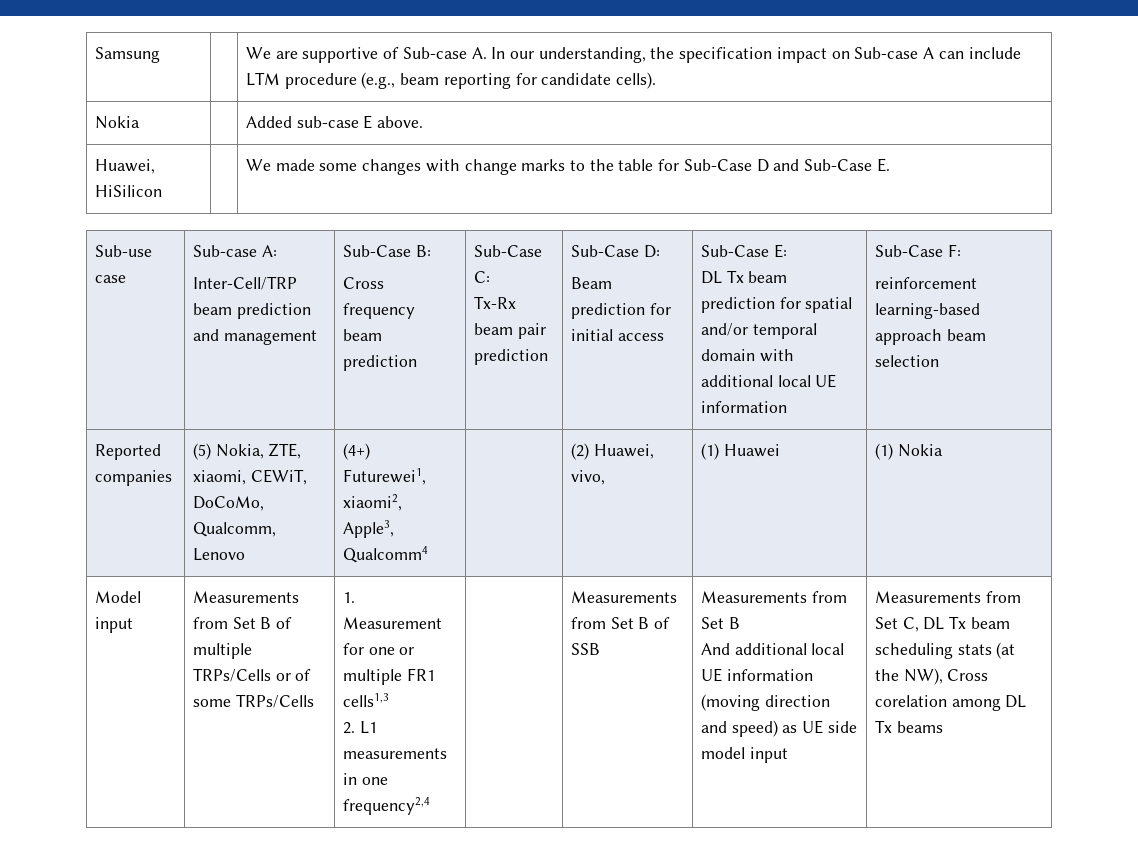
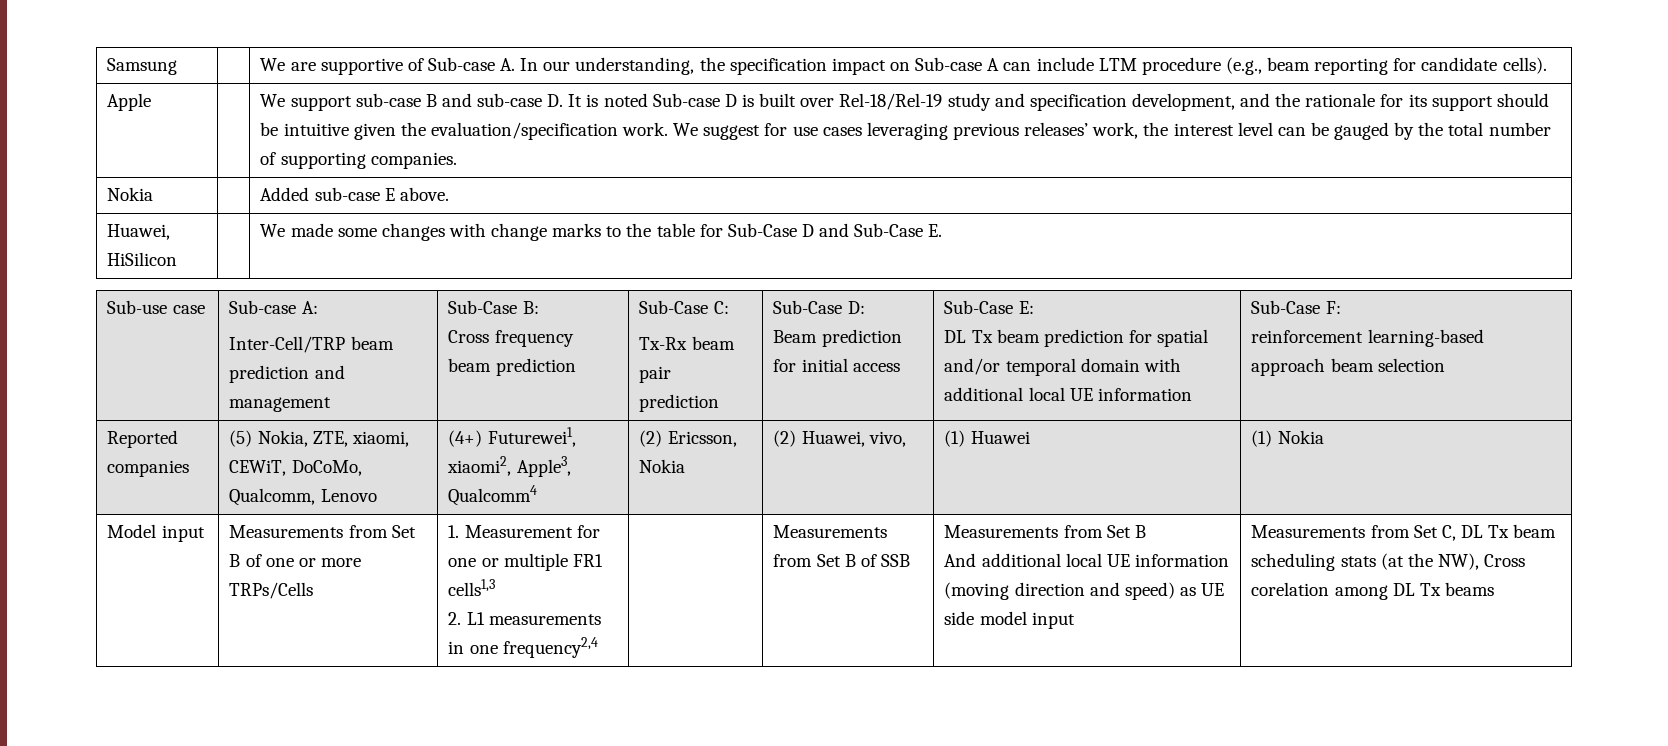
+ Apple | | We support sub-case B and sub-case D. It is noted Sub-case D is built over Rel-18/Rel-19 study and specification development, and the rationale for its support should be intuitive given the evaluation/specification work. We suggest for use cases leveraging previous releases’ work, the interest level can be gauged by the total number of supporting companies.
- Reported companies | (5) Nokia, ZTE, xiaomi, CEWiT, DoCoMo, Qualcomm, Lenovo | (4+) Futurewei1, xiaomi2, Apple3, Qualcomm4 | | (2) Huawei, vivo, | (1) Huawei | (1) Nokia
+ Reported companies | (5) Nokia, ZTE, xiaomi, CEWiT, DoCoMo, Qualcomm, Lenovo | (4+) Futurewei1, xiaomi2, Apple3, Qualcomm4 | (2) Ericsson, Nokia | (2) Huawei, vivo, | (1) Huawei | (1) Nokia
- Measurements from Set B of multiple TRPs/Cells or of some TRPs/Cells
+ Measurements from Set B of one or more TRPs/Cells

